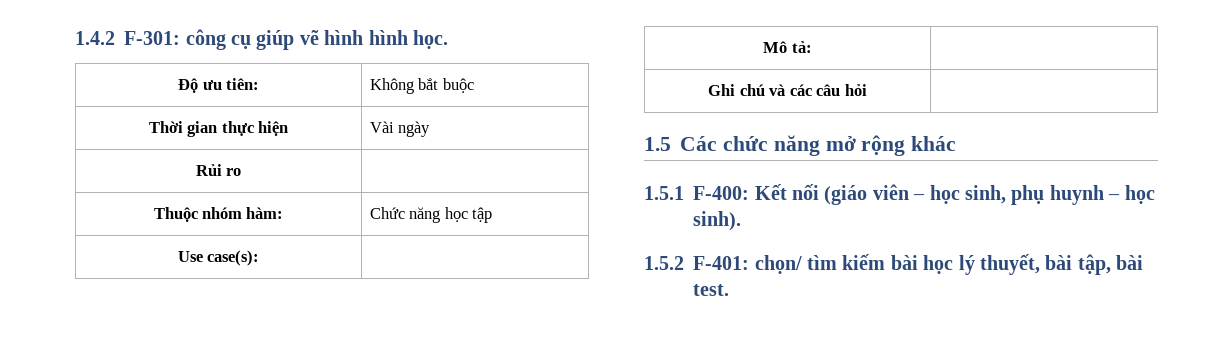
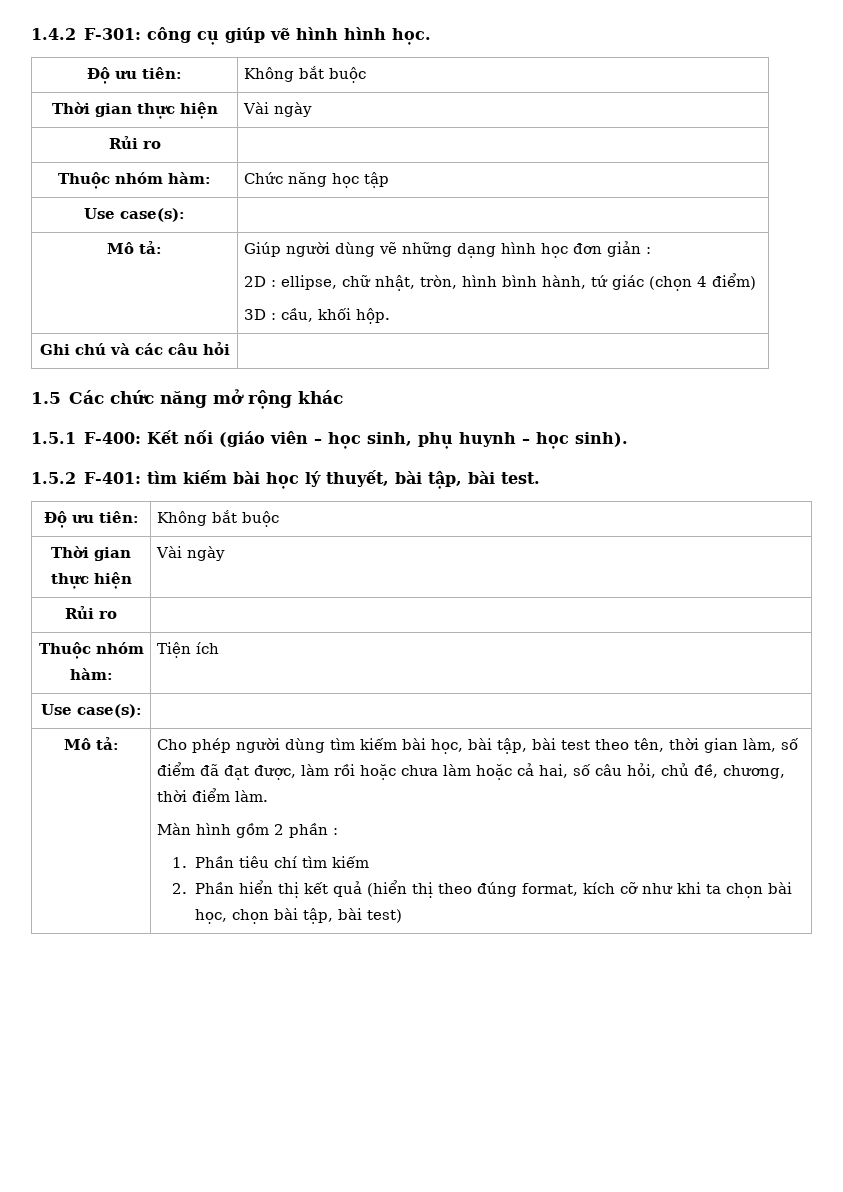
- Mô tả: |
+ Mô tả: | Giúp người dùng vẽ những dạng hình học đơn giản :
+ 2D : ellipse, chữ nhật, tròn, hình bình hành, tứ giác (chọn 4 điểm)
+ 3D : cầu, khối hộp.
- 1.5.2 F-401: chọn/ tìm kiếm bài học lý thuyết, bài tập, bài test.
+ 1.5.2 F-401: tìm kiếm bài học lý thuyết, bài tập, bài test.
+ Độ ưu tiên: | Không bắt buộc
+ Thời gian thực hiện | Vài ngày
+ Rủi ro |
+ Thuộc nhóm hàm: | Tiện ích
+ Use case(s): |
+ Mô tả: | Cho phép người dùng tìm kiếm bài học, bài tập, bài test theo tên, thời gian làm, số điểm đã đạt được, làm rồi hoặc chưa làm hoặc cả hai, số câu hỏi, chủ đề, chương, thời điểm làm.
+ Màn hình gồm 2 phần :
+ 1. Phần tiêu chí tìm kiếm
+ 2. Phần hiển thị kết quả (hiển thị theo đúng format, kích cỡ như khi ta chọn bài học, chọn bài tập, bài test)

